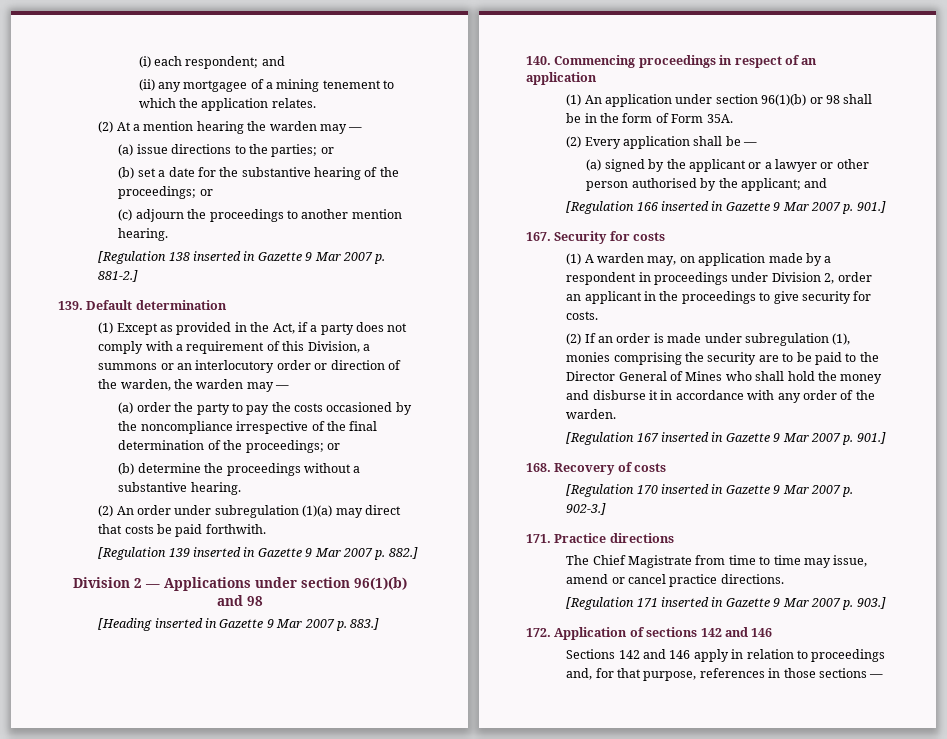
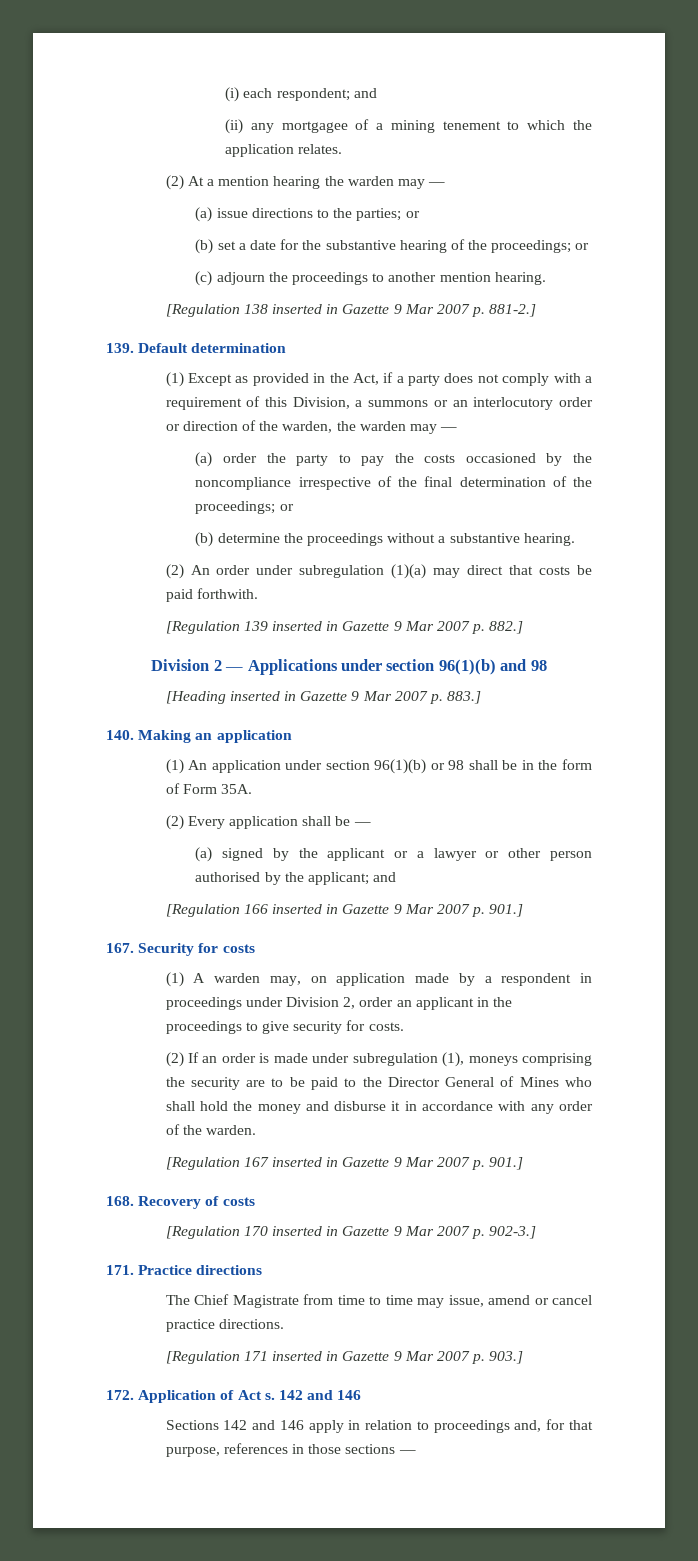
- 140. Commencing proceedings in respect of an application
+ 140. Making an application
- (2) If an order is made under subregulation (1), monies comprising the security are to be paid to the Director General of Mines who shall hold the money and disburse it in accordance with any order of the warden.
+ (2) If an order is made under subregulation (1), moneys comprising the security are to be paid to the Director General of Mines who shall hold the money and disburse it in accordance with any order of the warden.
- 172. Application of sections 142 and 146
+ 172. Application of Act s. 142 and 146

